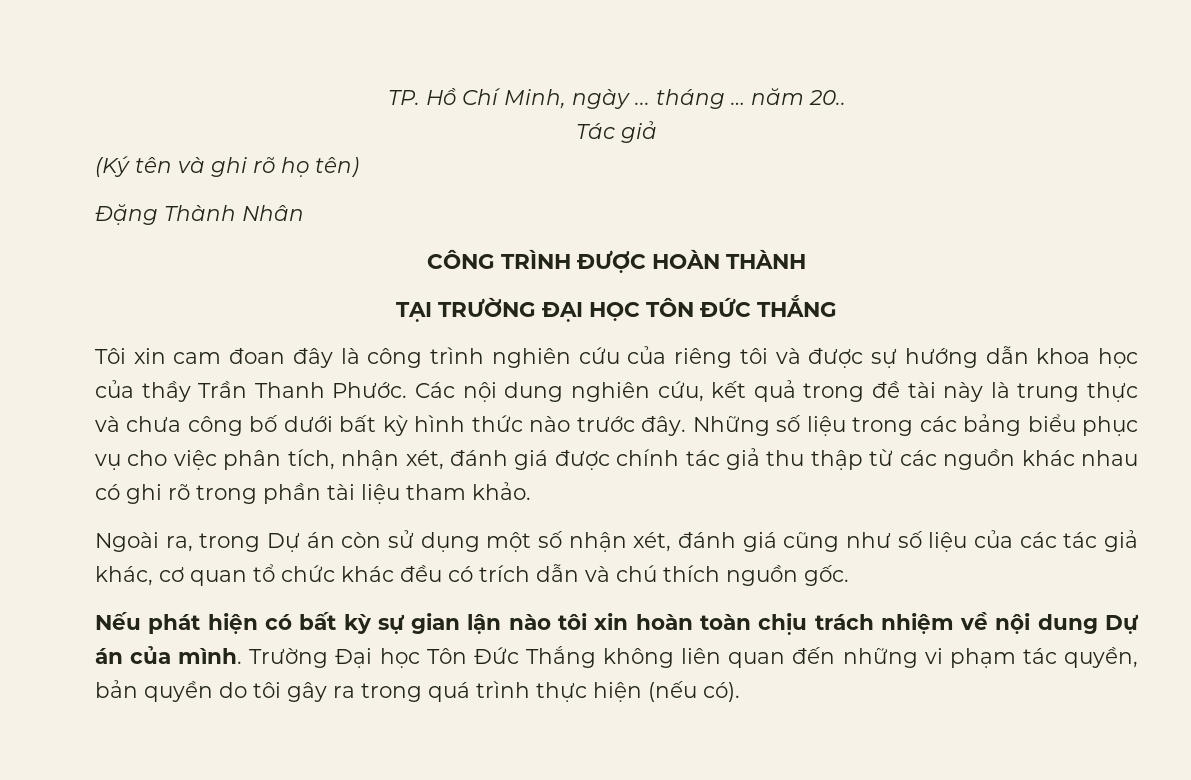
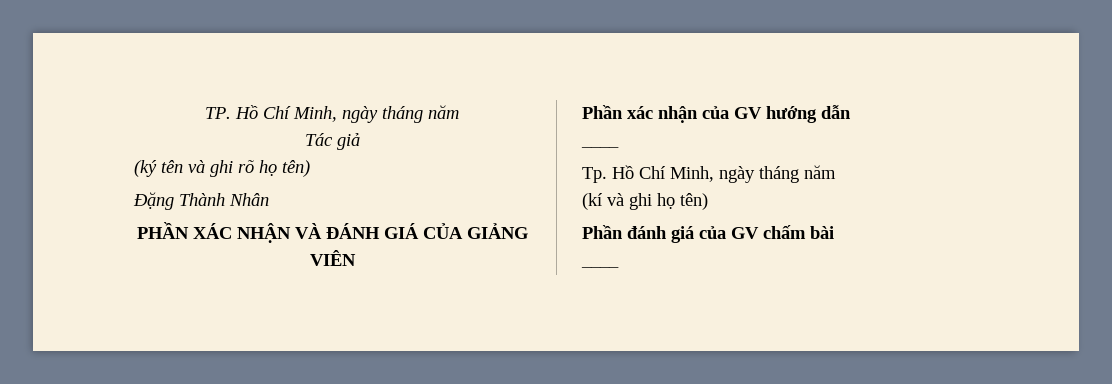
- TP. Hồ Chí Minh, ngày ... tháng … năm 20..
+ TP. Hồ Chí Minh, ngày tháng năm
- (Ký tên và ghi rõ họ tên)
+ (ký tên và ghi rõ họ tên)
- CÔNG TRÌNH ĐƯỢC HOÀN THÀNH
- TẠI TRƯỜNG ĐẠI HỌC TÔN ĐỨC THẮNG
- Tôi xin cam đoan đây là công trình nghiên cứu của riêng tôi và được sự hướng dẫn khoa học của thầy Trần Thanh Phước. Các nội dung nghiên cứu, kết quả trong đề tài này là trung thực và chưa công bố dưới bất kỳ hình thức nào trước đây. Những số liệu trong các bảng biểu phục vụ cho việc phân tích, nhận xét, đánh giá được chính tác giả thu thập từ các nguồn khác nhau có ghi rõ trong phần tài liệu tham khảo.
- Ngoài ra, trong Dự án còn sử dụng một số nhận xét, đánh giá cũng như số liệu của các tác giả khác, cơ quan tổ chức khác đều có trích dẫn và chú thích nguồn gốc.
- Nếu phát hiện có bất kỳ sự gian lận nào tôi xin hoàn toàn chịu trách nhiệm về nội dung Dự án của mình. Trường Đại học Tôn Đức Thắng không liên quan đến những vi phạm tác quyền, bản quyền do tôi gây ra trong quá trình thực hiện (nếu có).
+ PHẦN XÁC NHẬN VÀ ĐÁNH GIÁ CỦA GIẢNG VIÊN
+ Phần xác nhận của GV hướng dẫn
+ ____
+ Tp. Hồ Chí Minh, ngày tháng năm
+ (kí và ghi họ tên)
+ Phần đánh giá của GV chấm bài
+ ____

